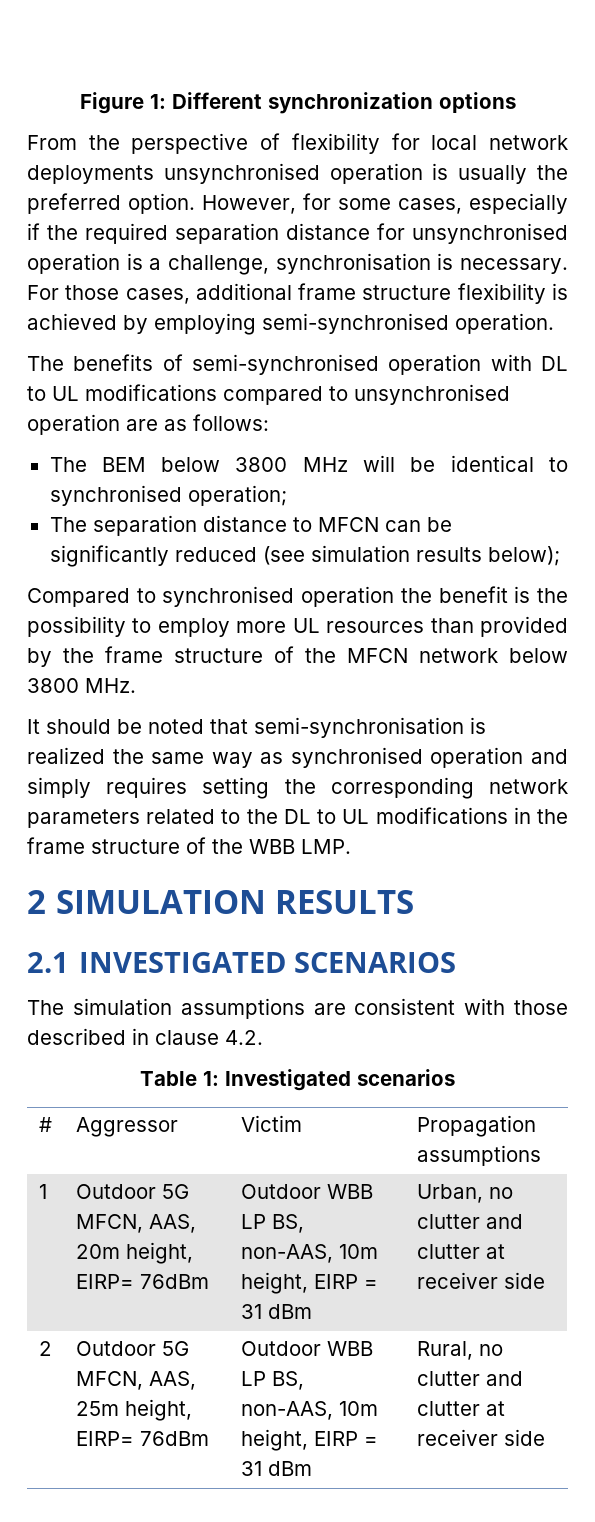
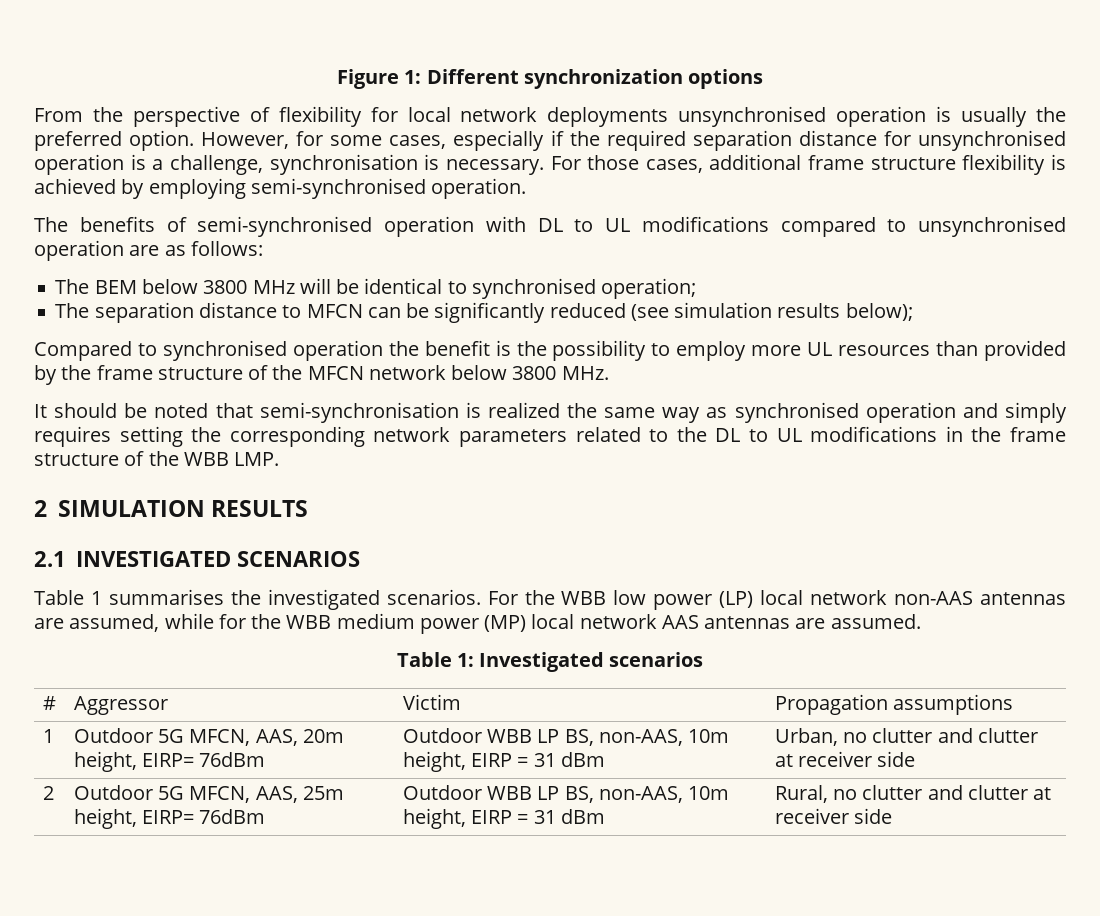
- The simulation assumptions are consistent with those described in clause 4.2.
+ Table 1 summarises the investigated scenarios. For the WBB low power (LP) local network non-AAS antennas are assumed, while for the WBB medium power (MP) local network AAS antennas are assumed.

